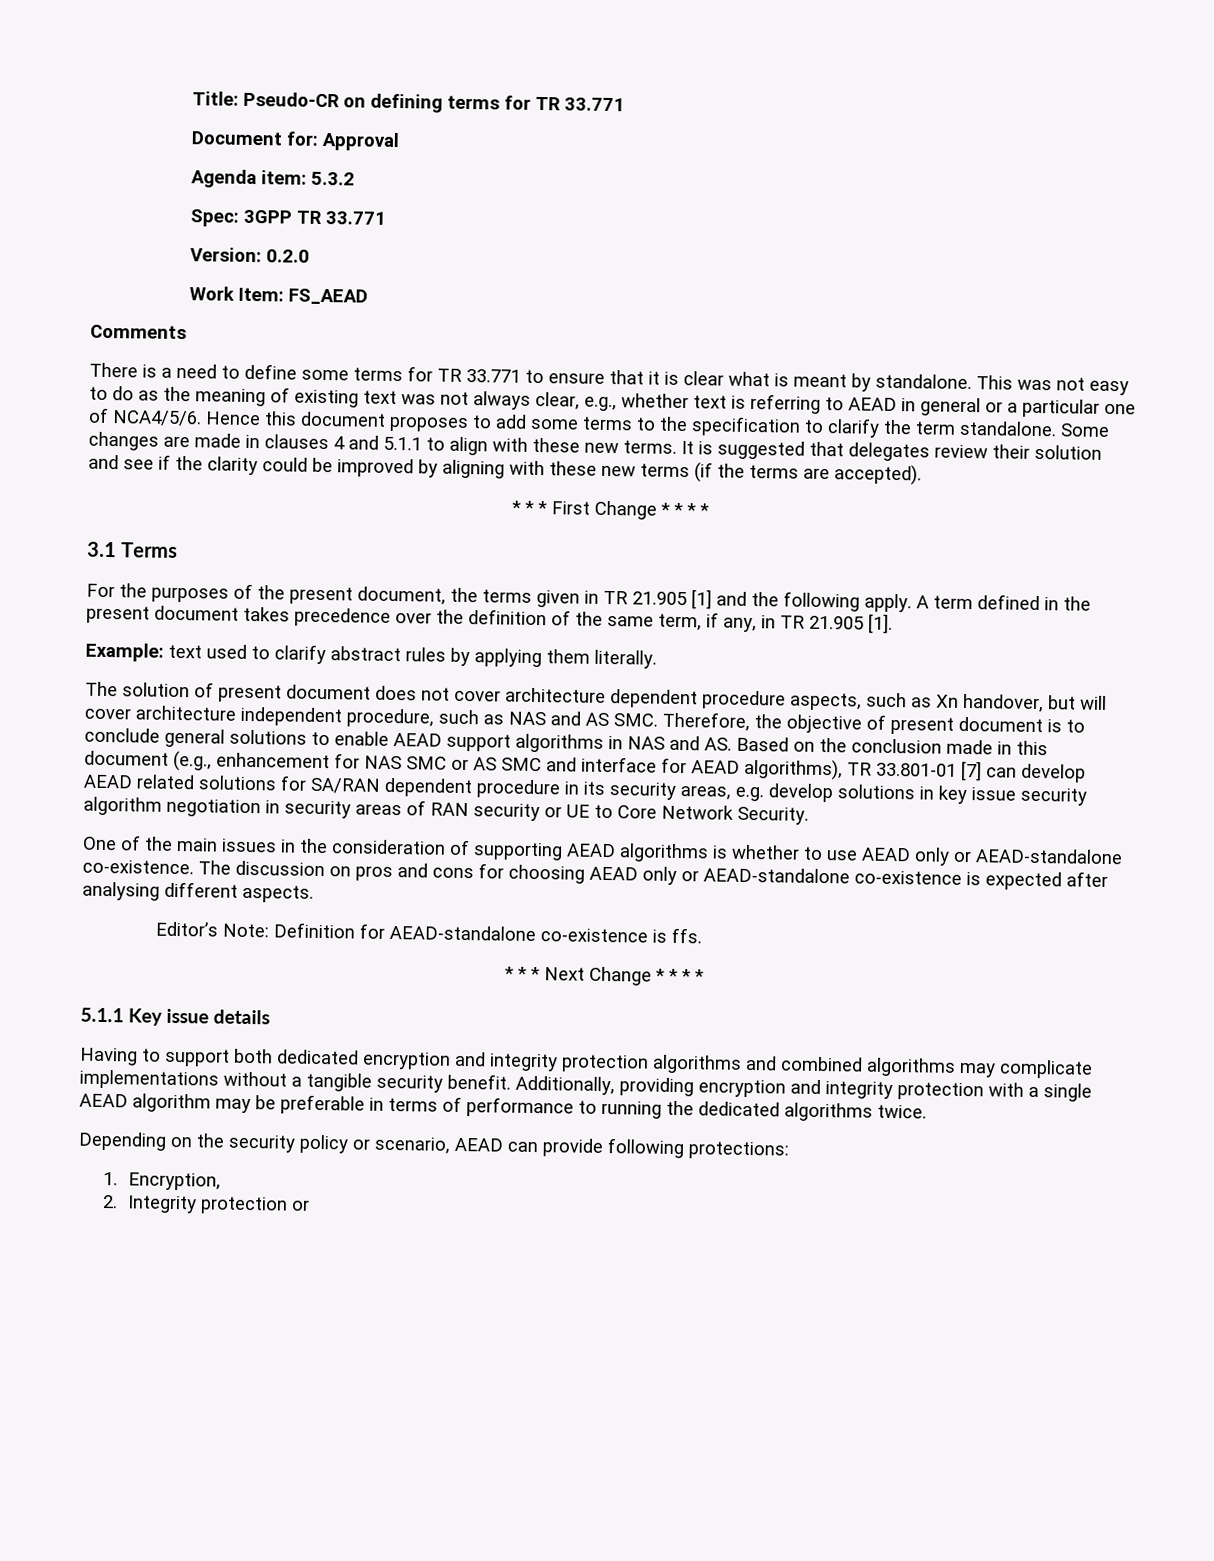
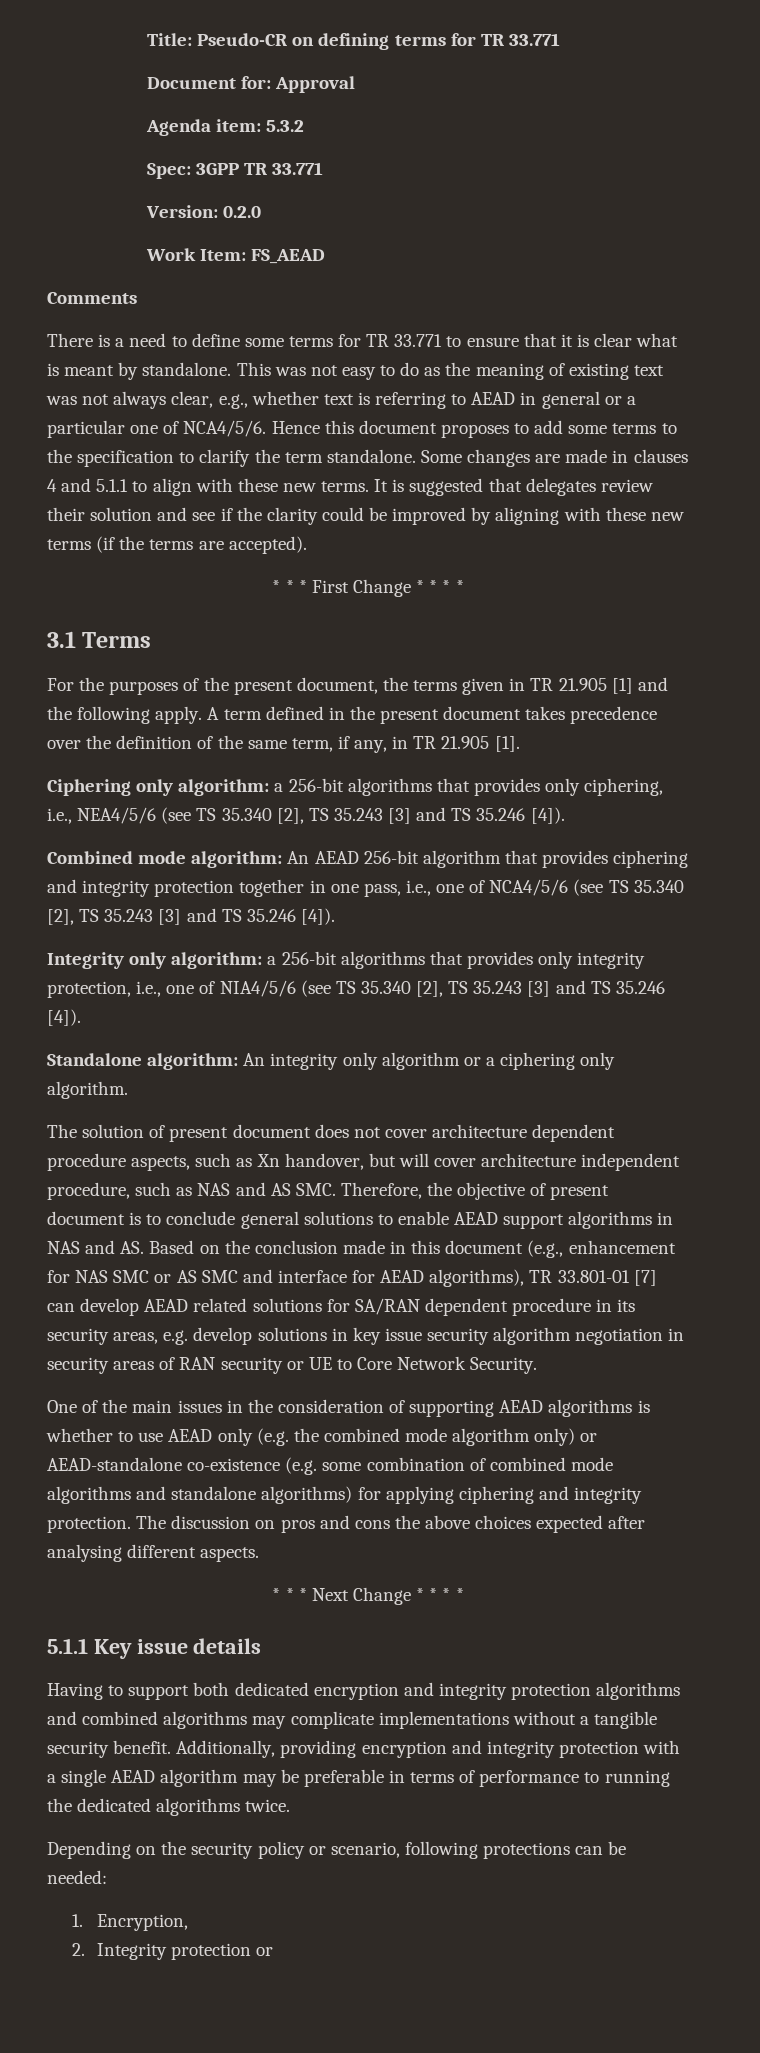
- Example: text used to clarify abstract rules by applying them literally.
+ Ciphering only algorithm: a 256-bit algorithms that provides only ciphering, i.e., NEA4/5/6 (see TS 35.340 [2], TS 35.243 [3] and TS 35.246 [4]).
+ Combined mode algorithm: An AEAD 256-bit algorithm that provides ciphering and integrity protection together in one pass, i.e., one of NCA4/5/6 (see TS 35.340 [2], TS 35.243 [3] and TS 35.246 [4]).
+ Integrity only algorithm: a 256-bit algorithms that provides only integrity protection, i.e., one of NIA4/5/6 (see TS 35.340 [2], TS 35.243 [3] and TS 35.246 [4]).
+ Standalone algorithm: An integrity only algorithm or a ciphering only algorithm.
- One of the main issues in the consideration of supporting AEAD algorithms is whether to use AEAD only or AEAD-standalone co-existence.
+ One of the main issues in the consideration of supporting AEAD algorithms is whether to use AEAD only (e.g. the combined mode algorithm only) or AEAD-standalone co-existence (e.g. some combination of combined mode algorithms and standalone algorithms) for applying ciphering and integrity protection.
- The discussion on pros and cons for choosing AEAD only or AEAD-standalone co-existence is expected after analysing different aspects.
+ The discussion on pros and cons the above choices expected after analysing different aspects.
- Editor’s Note: Definition for AEAD-standalone co-existence is ffs.
- Depending on the security policy or scenario, AEAD can provide following protections:
+ Depending on the security policy or scenario, following protections can be needed:

